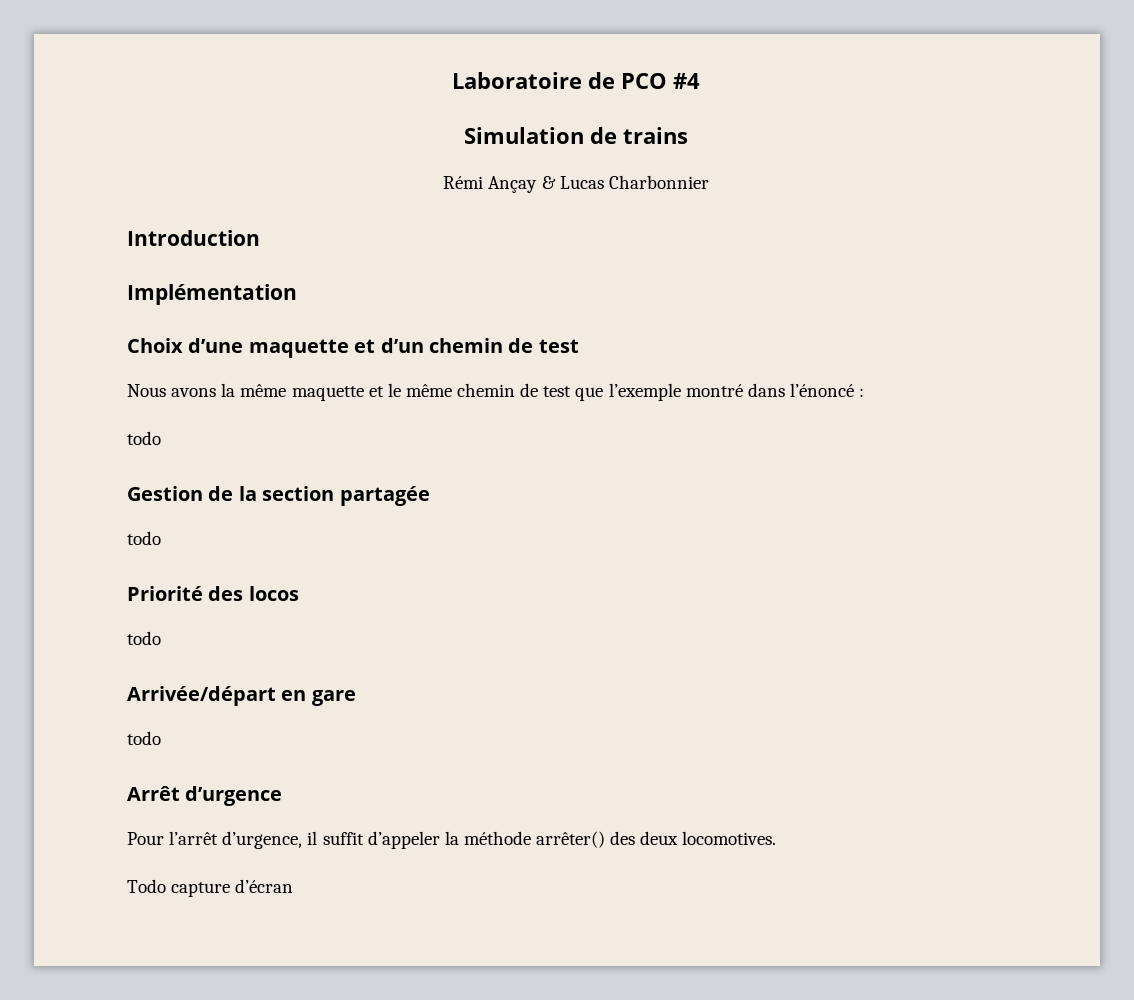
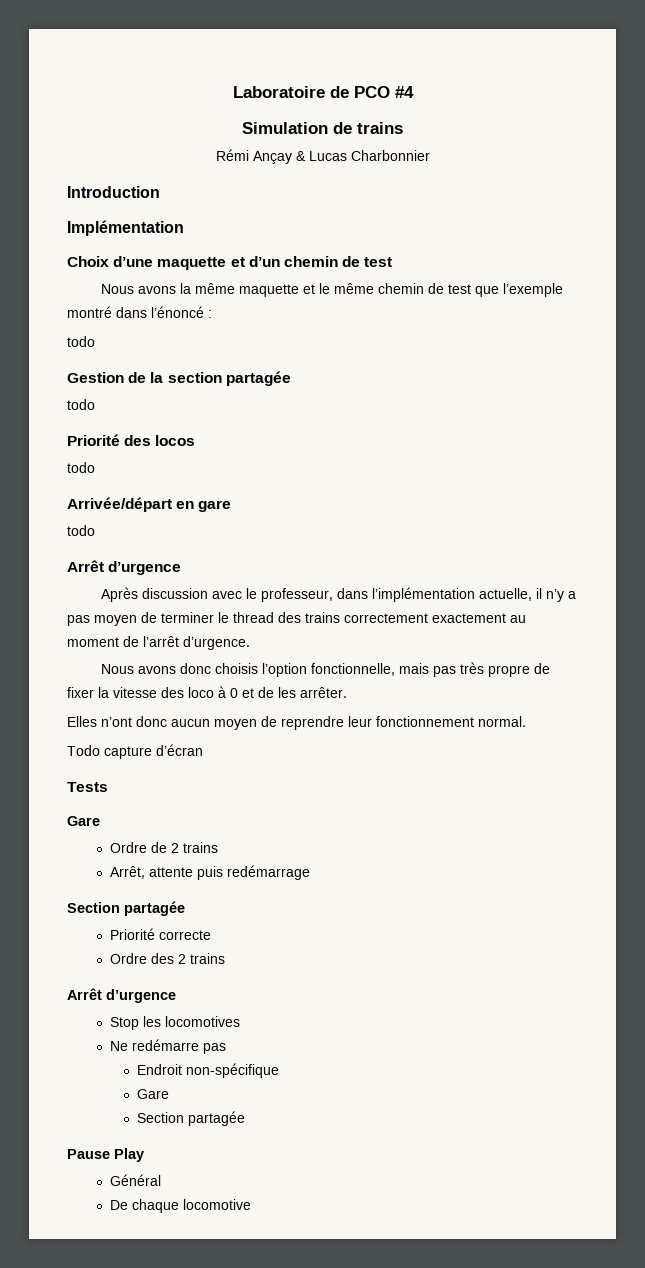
- Pour l’arrêt d’urgence, il suffit d’appeler la méthode arrêter() des deux locomotives.
+ Après discussion avec le professeur, dans l’implémentation actuelle, il n’y a pas moyen de terminer le thread des trains correctement exactement au moment de l’arrêt d’urgence.
+ Nous avons donc choisis l’option fonctionnelle, mais pas très propre de fixer la vitesse des loco à 0 et de les arrêter.
+ Elles n’ont donc aucun moyen de reprendre leur fonctionnement normal.
  Todo capture d’écran
+ Tests
+ Gare
+ Ordre de 2 trains
+ Arrêt, attente puis redémarrage
+ Section partagée
+ Priorité correcte
+ Ordre des 2 trains
+ Arrêt d’urgence
+ Stop les locomotives
+ Ne redémarre pas
+ Endroit non-spécifique
+ Gare
+ Section partagée
+ Pause Play
+ Général
+ De chaque locomotive

